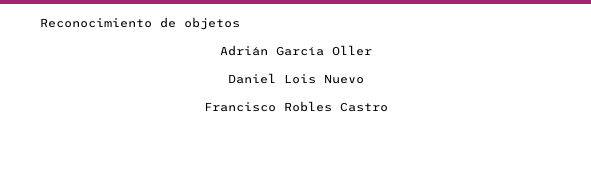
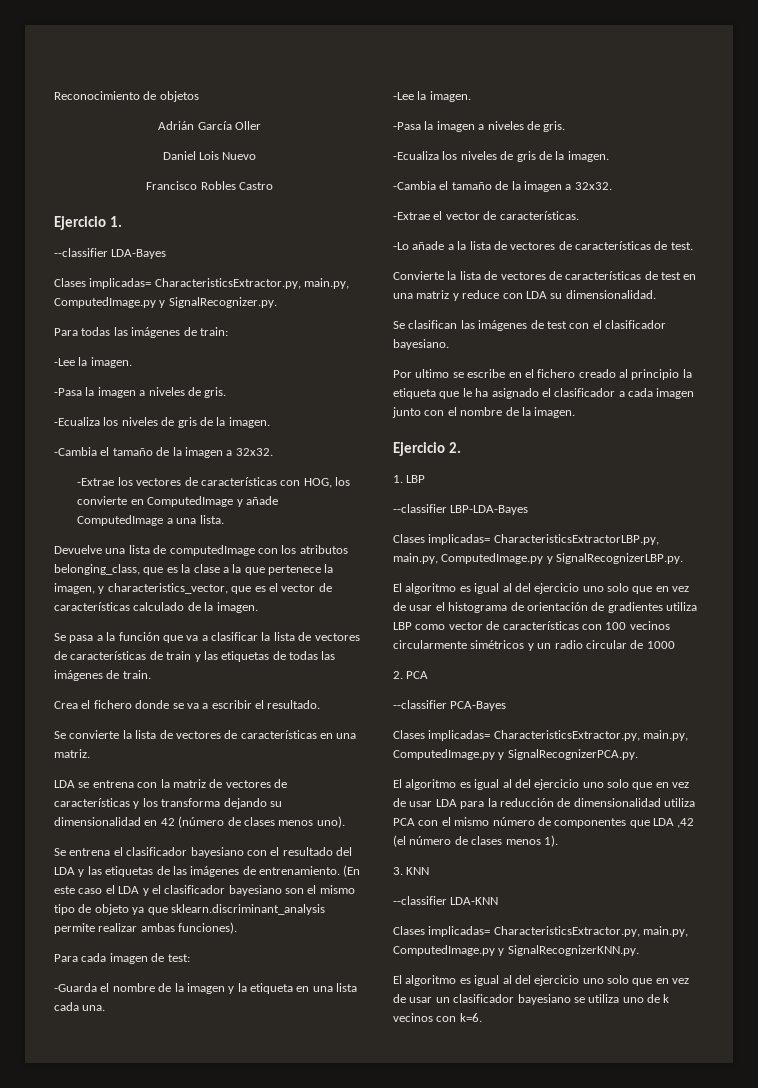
+ Ejercicio 1.
+ --classifier LDA-Bayes
+ Clases implicadas= CharacteristicsExtractor.py, main.py, ComputedImage.py y SignalRecognizer.py.
+ Para todas las imágenes de train:
+ -Lee la imagen.
+ -Pasa la imagen a niveles de gris.
+ -Ecualiza los niveles de gris de la imagen.
+ -Cambia el tamaño de la imagen a 32x32.
+ -Extrae los vectores de características con HOG, los convierte en ComputedImage y añade ComputedImage a una lista.
+ Devuelve una lista de computedImage con los atributos belonging_class, que es la clase a la que pertenece la imagen, y characteristics_vector, que es el vector de características calculado de la imagen.
+ Se pasa a la función que va a clasificar la lista de vectores de características de train y las etiquetas de todas las imágenes de train.
+ Crea el fichero donde se va a escribir el resultado.
+ Se convierte la lista de vectores de características en una matriz.
+ LDA se entrena con la matriz de vectores de características y los transforma dejando su dimensionalidad en 42 (número de clases menos uno).
+ Se entrena el clasificador bayesiano con el resultado del LDA y las etiquetas de las imágenes de entrenamiento. (En este caso el LDA y el clasificador bayesiano son el mismo tipo de objeto ya que sklearn.discriminant_analysis permite realizar ambas funciones).
+ Para cada imagen de test:
+ -Guarda el nombre de la imagen y la etiqueta en una lista cada una.
+ -Lee la imagen.
+ -Pasa la imagen a niveles de gris.
+ -Ecualiza los niveles de gris de la imagen.
+ -Cambia el tamaño de la imagen a 32x32.
+ -Extrae el vector de características.
+ -Lo añade a la lista de vectores de características de test.
+ Convierte la lista de vectores de características de test en una matriz y reduce con LDA su dimensionalidad.
+ Se clasifican las imágenes de test con el clasificador bayesiano.
+ Por ultimo se escribe en el fichero creado al principio la etiqueta que le ha asignado el clasificador a cada imagen junto con el nombre de la imagen.
+ Ejercicio 2.
+ 1. LBP
+ --classifier LBP-LDA-Bayes
+ Clases implicadas= CharacteristicsExtractorLBP.py, main.py, ComputedImage.py y SignalRecognizerLBP.py.
+ El algoritmo es igual al del ejercicio uno solo que en vez de usar el histograma de orientación de gradientes utiliza LBP como vector de características con 100 vecinos circularmente simétricos y un radio circular de 1000
+ 2. PCA
+ --classifier PCA-Bayes
+ Clases implicadas= CharacteristicsExtractor.py, main.py, ComputedImage.py y SignalRecognizerPCA.py.
+ El algoritmo es igual al del ejercicio uno solo que en vez de usar LDA para la reducción de dimensionalidad utiliza PCA con el mismo número de componentes que LDA ,42 (el número de clases menos 1).
+ 3. KNN
+ --classifier LDA-KNN
+ Clases implicadas= CharacteristicsExtractor.py, main.py, ComputedImage.py y SignalRecognizerKNN.py.
+ El algoritmo es igual al del ejercicio uno solo que en vez de usar un clasificador bayesiano se utiliza uno de k vecinos con k=6.

